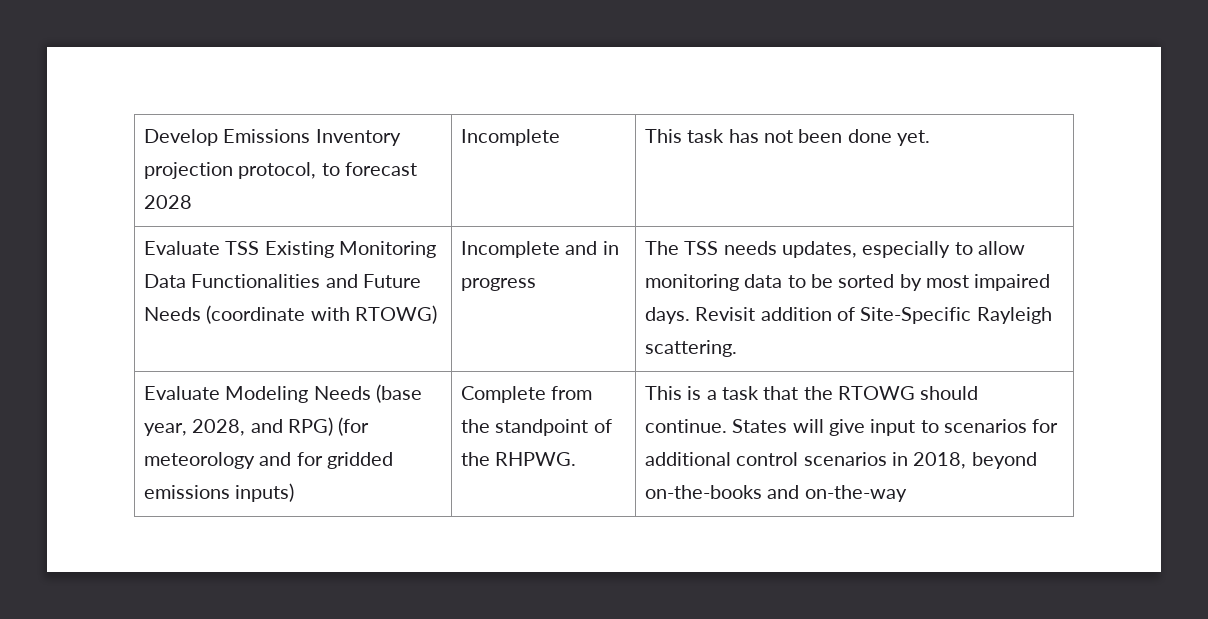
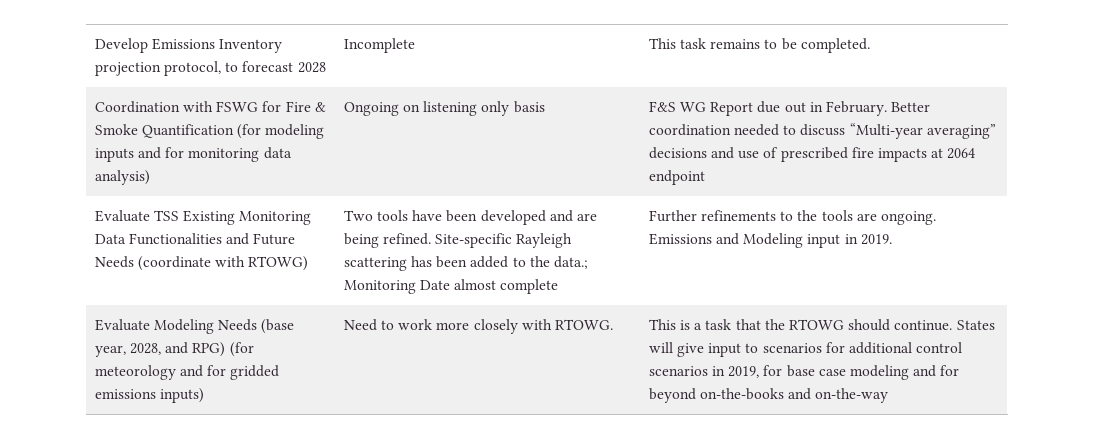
- Develop Emissions Inventory projection protocol, to forecast 2028 | Incomplete | This task has not been done yet.
+ Develop Emissions Inventory projection protocol, to forecast 2028 | Incomplete | This task remains to be completed.
+ Coordination with FSWG for Fire & Smoke Quantification (for modeling inputs and for monitoring data analysis) | Ongoing on listening only basis | F&S WG Report due out in February. Better coordination needed to discuss “Multi-year averaging” decisions and use of prescribed fire impacts at 2064 endpoint
- Incomplete and in progress | The TSS needs updates, especially to allow monitoring data to be sorted by most impaired days. Revisit addition of Site-Specific Rayleigh scattering.
+ Two tools have been developed and are being refined. Site-specific Rayleigh scattering has been added to the data.; Monitoring Date almost complete | Further refinements to the tools are ongoing. Emissions and Modeling input in 2019.
- Complete from the standpoint of the RHPWG.
+ Need to work more closely with RTOWG.
- States will give input to scenarios for additional control scenarios in 2018, beyond on-the-books and on-the-way
+ States will give input to scenarios for additional control scenarios in 2019, for base case modeling and for beyond on-the-books and on-the-way

